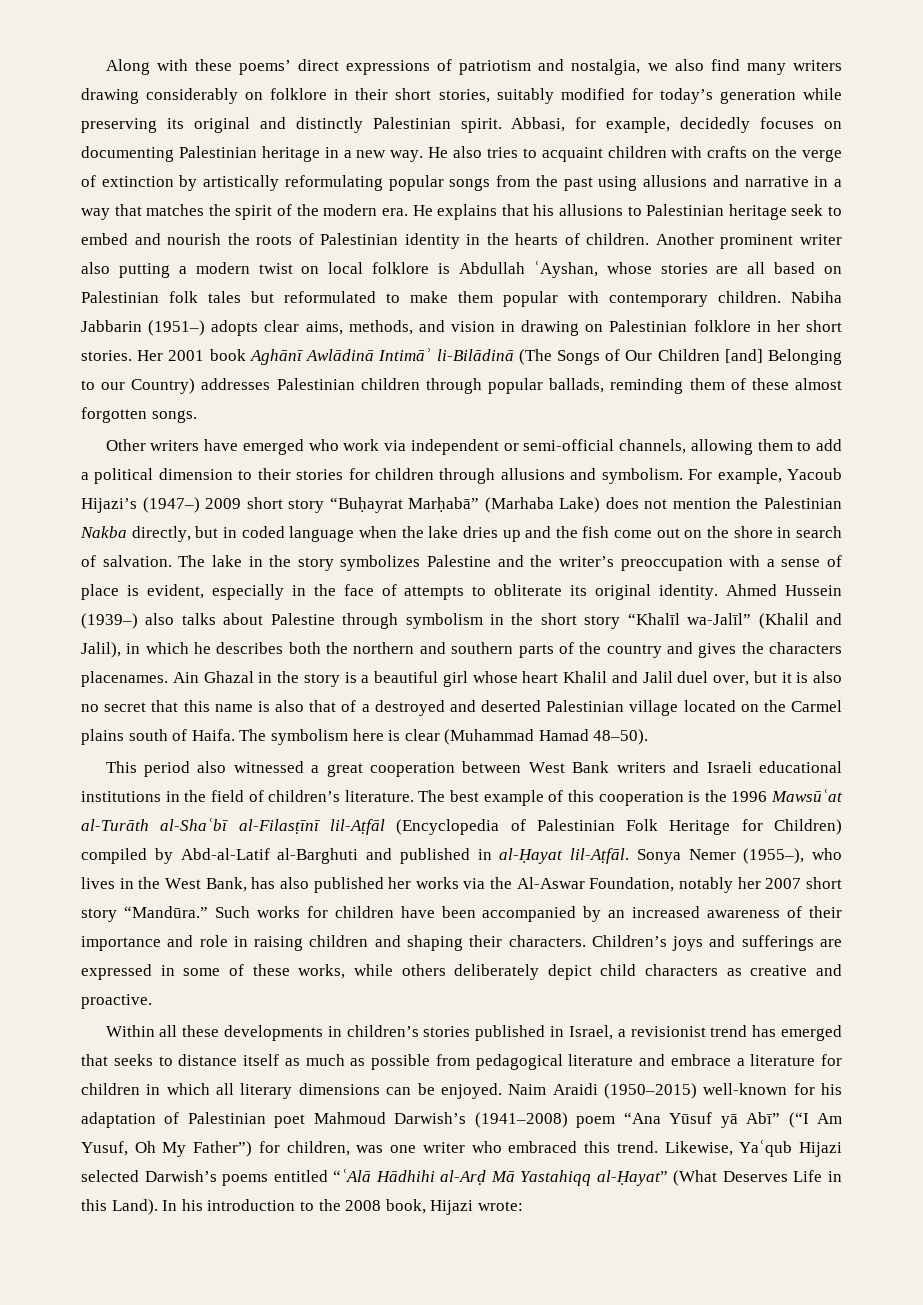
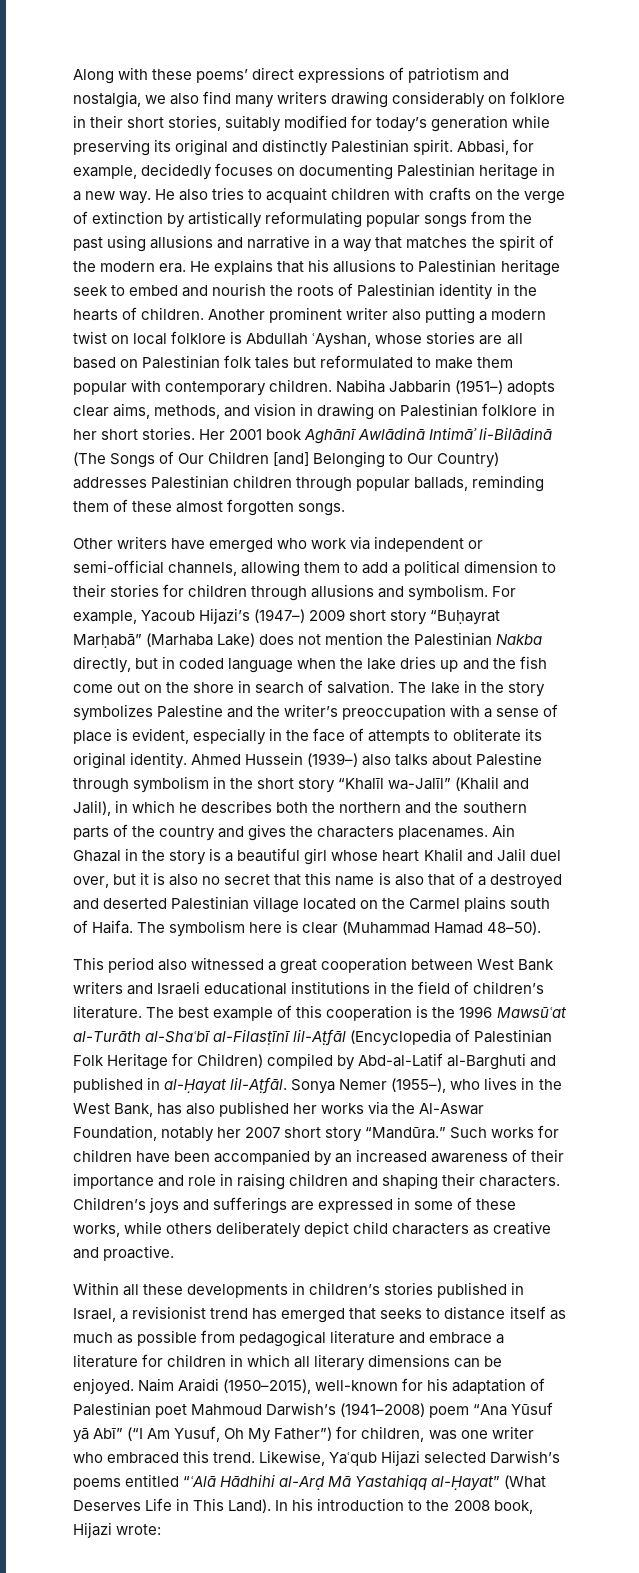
- Her 2001 book Aghānī Awlādinā Intimāʾ li-Bilādinā (The Songs of Our Children [and] Belonging to our Country) addresses Palestinian children through popular ballads, reminding them of these almost forgotten songs.
+ Her 2001 book Aghānī Awlādinā Intimāʾ li-Bilādinā (The Songs of Our Children [and] Belonging to Our Country) addresses Palestinian children through popular ballads, reminding them of these almost forgotten songs.
- Ahmed Hussein (1939–) also talks about Palestine through symbolism in the short story “Khalīl wa-Jalīl” (Khalil and Jalil), in which he describes both the northern and southern parts of the country and gives the characters placenames.
+ Ahmed Hussein (1939–) also talks about Palestine through symbolism in the short story “Khalīl wa-Jalīl” (Khalil and Jalil), in which he describes both the northern and the southern parts of the country and gives the characters placenames.
- Naim Araidi (1950–2015) well-known for his adaptation of Palestinian poet Mahmoud Darwish’s (1941–2008) poem “Ana Yūsuf yā Abī” (“I Am Yusuf, Oh My Father”) for children, was one writer who embraced this trend.
+ Naim Araidi (1950–2015), well-known for his adaptation of Palestinian poet Mahmoud Darwish’s (1941–2008) poem “Ana Yūsuf yā Abī” (“I Am Yusuf, Oh My Father”) for children, was one writer who embraced this trend.
- Likewise, Yaʿqub Hijazi selected Darwish’s poems entitled “ʿAlā Hādhihi al-Arḍ Mā Yastahiqq al-Ḥayat” (What Deserves Life in this Land).
+ Likewise, Yaʿqub Hijazi selected Darwish’s poems entitled “ʿAlā Hādhihi al-Arḍ Mā Yastahiqq al-Ḥayat” (What Deserves Life in This Land).

